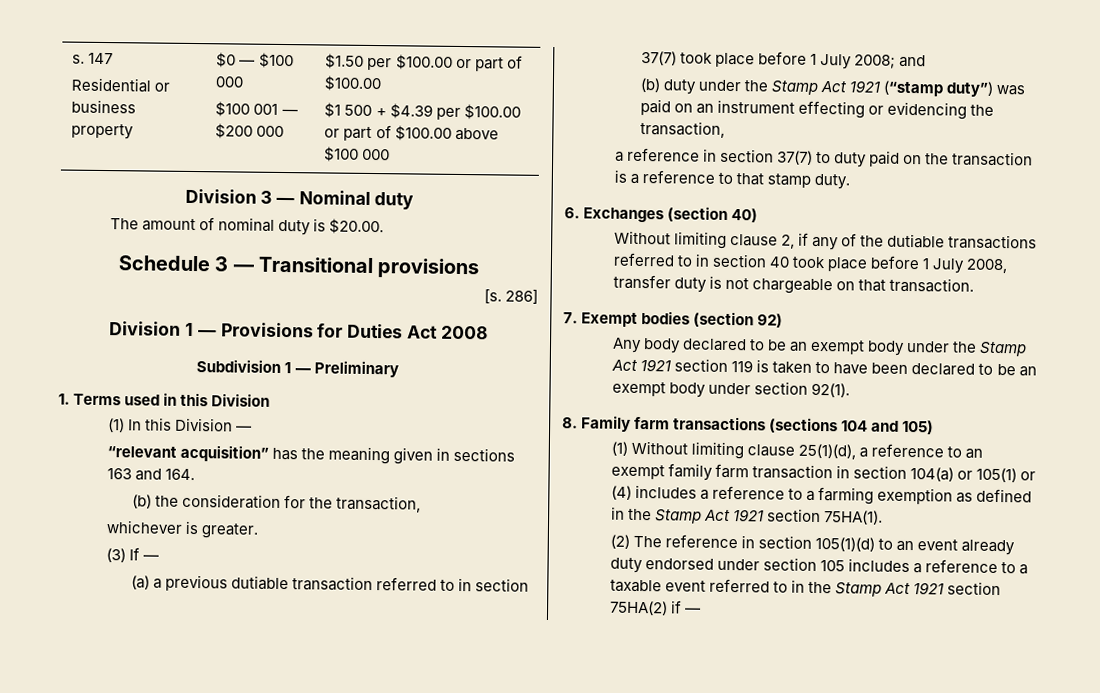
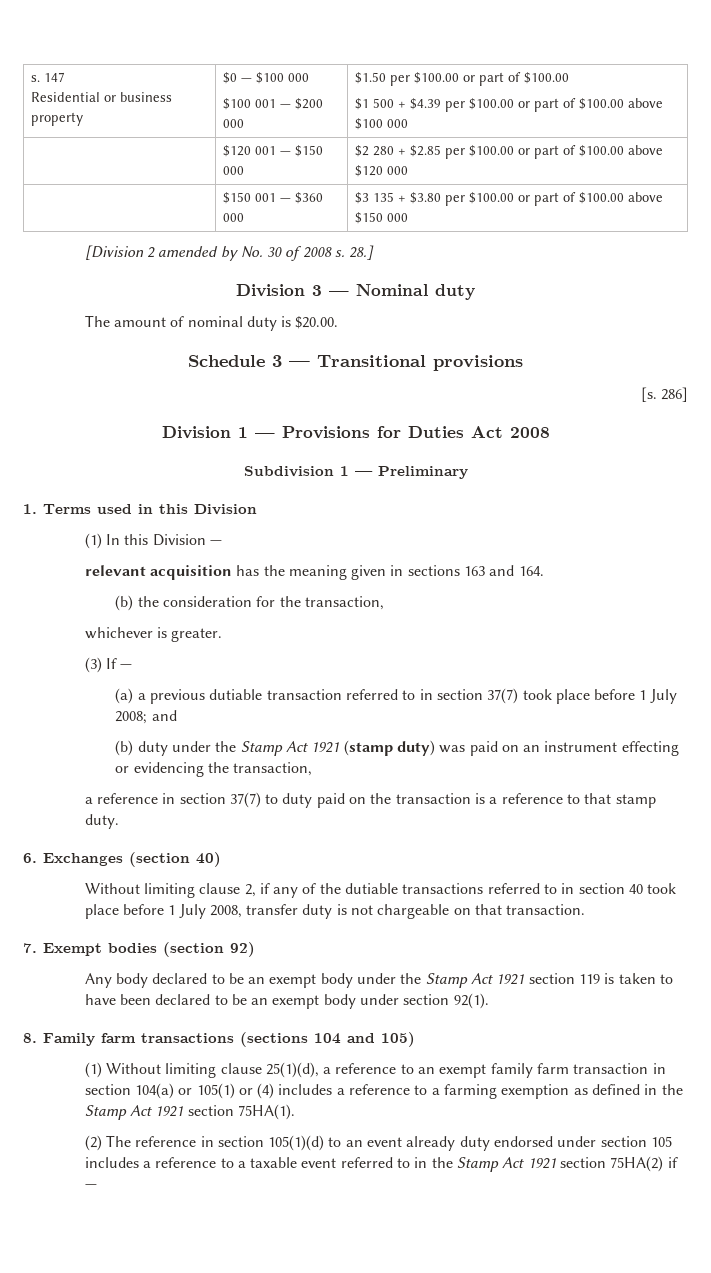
+ | $120 001 — $150 000 | $2 280 + $2.85 per $100.00 or part of $100.00 above $120 000
+ | $150 001 — $360 000 | $3 135 + $3.80 per $100.00 or part of $100.00 above $150 000
+ [Division 2 amended by No. 30 of 2008 s. 28.]
- “relevant acquisition” has the meaning given in sections 163 and 164.
+ relevant acquisition has the meaning given in sections 163 and 164.
- (b) duty under the Stamp Act 1921 (“stamp duty”) was paid on an instrument effecting or evidencing the transaction,
+ (b) duty under the Stamp Act 1921 (stamp duty) was paid on an instrument effecting or evidencing the transaction,

